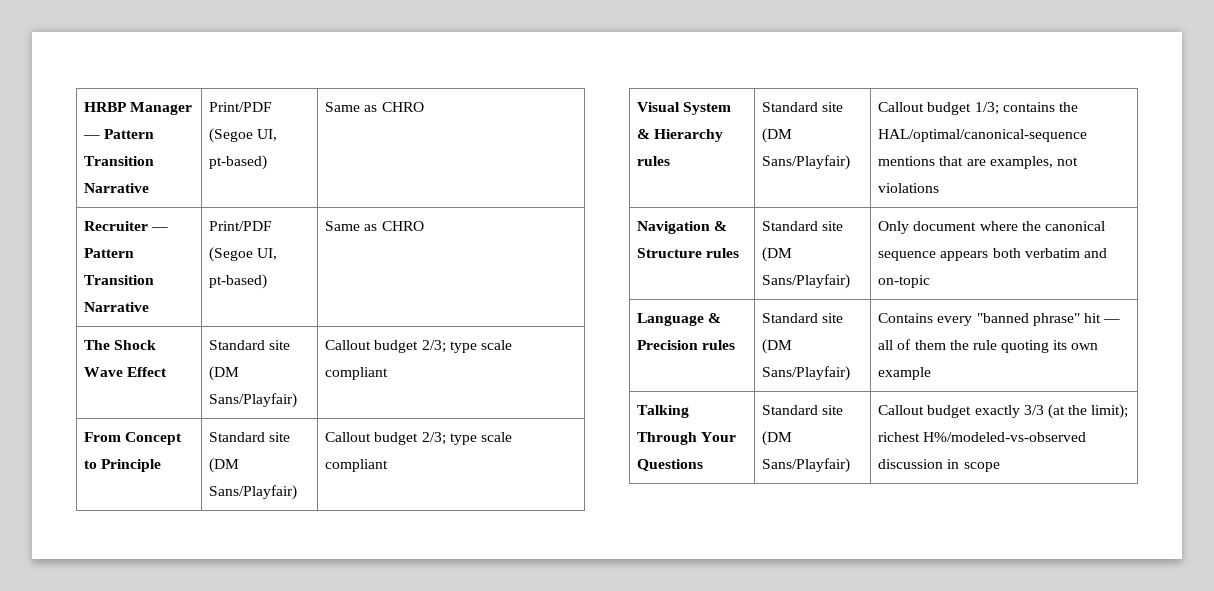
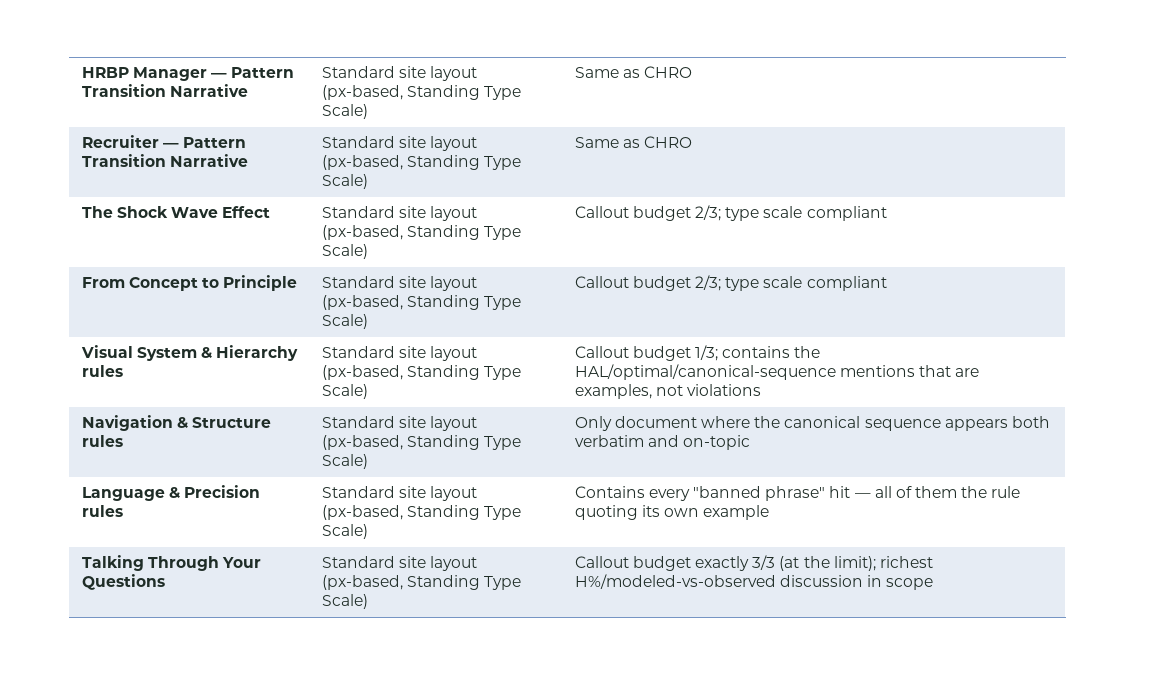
- HRBP Manager — Pattern Transition Narrative | Print/PDF (Segoe UI, pt-based) | Same as CHRO
+ HRBP Manager — Pattern Transition Narrative | Standard site layout (px-based, Standing Type Scale) | Same as CHRO
- Recruiter — Pattern Transition Narrative | Print/PDF (Segoe UI, pt-based) | Same as CHRO
+ Recruiter — Pattern Transition Narrative | Standard site layout (px-based, Standing Type Scale) | Same as CHRO
- The Shock Wave Effect | Standard site (DM Sans/Playfair) | Callout budget 2/3; type scale compliant
+ The Shock Wave Effect | Standard site layout (px-based, Standing Type Scale) | Callout budget 2/3; type scale compliant
- From Concept to Principle | Standard site (DM Sans/Playfair) | Callout budget 2/3; type scale compliant
+ From Concept to Principle | Standard site layout (px-based, Standing Type Scale) | Callout budget 2/3; type scale compliant
- Visual System & Hierarchy rules | Standard site (DM Sans/Playfair) | Callout budget 1/3; contains the HAL/optimal/canonical-sequence mentions that are examples, not violations
+ Visual System & Hierarchy rules | Standard site layout (px-based, Standing Type Scale) | Callout budget 1/3; contains the HAL/optimal/canonical-sequence mentions that are examples, not violations
- Navigation & Structure rules | Standard site (DM Sans/Playfair) | Only document where the canonical sequence appears both verbatim and on-topic
+ Navigation & Structure rules | Standard site layout (px-based, Standing Type Scale) | Only document where the canonical sequence appears both verbatim and on-topic
- Language & Precision rules | Standard site (DM Sans/Playfair) | Contains every "banned phrase" hit — all of them the rule quoting its own example
+ Language & Precision rules | Standard site layout (px-based, Standing Type Scale) | Contains every "banned phrase" hit — all of them the rule quoting its own example
- Talking Through Your Questions | Standard site (DM Sans/Playfair) | Callout budget exactly 3/3 (at the limit); richest H%/modeled-vs-observed discussion in scope
+ Talking Through Your Questions | Standard site layout (px-based, Standing Type Scale) | Callout budget exactly 3/3 (at the limit); richest H%/modeled-vs-observed discussion in scope

